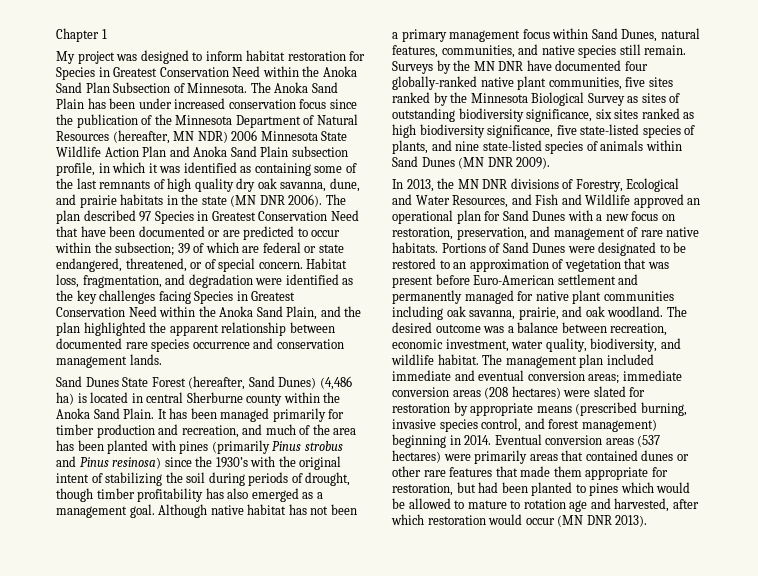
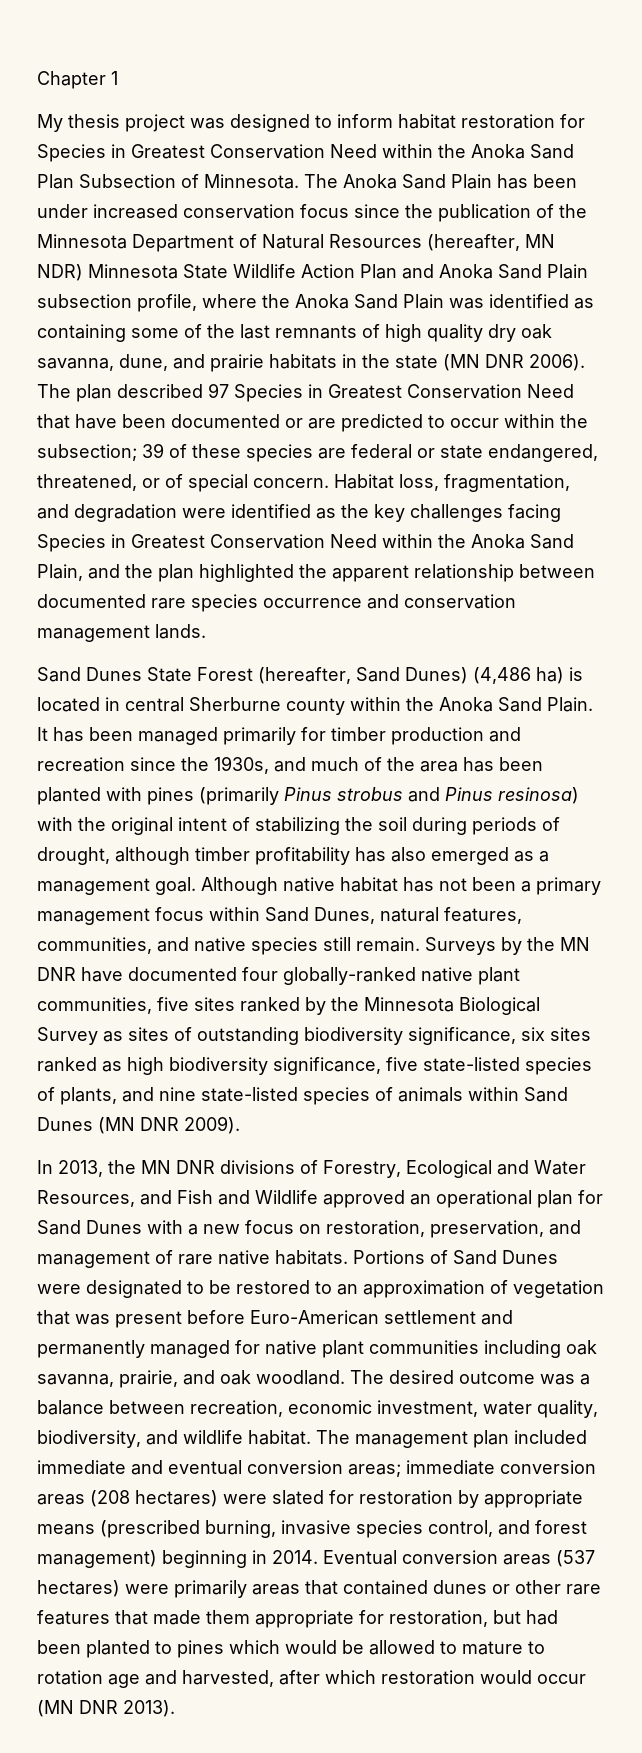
- My project was designed to inform habitat restoration for Species in Greatest Conservation Need within the Anoka Sand Plan Subsection of Minnesota.
+ My thesis project was designed to inform habitat restoration for Species in Greatest Conservation Need within the Anoka Sand Plan Subsection of Minnesota.
- The Anoka Sand Plain has been under increased conservation focus since the publication of the Minnesota Department of Natural Resources (hereafter, MN NDR) 2006 Minnesota State Wildlife Action Plan and Anoka Sand Plain subsection profile, in which it was identified as containing some of the last remnants of high quality dry oak savanna, dune, and prairie habitats in the state (MN DNR 2006).
+ The Anoka Sand Plain has been under increased conservation focus since the publication of the Minnesota Department of Natural Resources (hereafter, MN NDR) Minnesota State Wildlife Action Plan and Anoka Sand Plain subsection profile, where the Anoka Sand Plain was identified as containing some of the last remnants of high quality dry oak savanna, dune, and prairie habitats in the state (MN DNR 2006).
- The plan described 97 Species in Greatest Conservation Need that have been documented or are predicted to occur within the subsection; 39 of which are federal or state endangered, threatened, or of special concern.
+ The plan described 97 Species in Greatest Conservation Need that have been documented or are predicted to occur within the subsection; 39 of these species are federal or state endangered, threatened, or of special concern.
- It has been managed primarily for timber production and recreation, and much of the area has been planted with pines (primarily Pinus strobus and Pinus resinosa) since the 1930’s with the original intent of stabilizing the soil during periods of drought, though timber profitability has also emerged as a management goal.
+ It has been managed primarily for timber production and recreation since the 1930s, and much of the area has been planted with pines (primarily Pinus strobus and Pinus resinosa) with the original intent of stabilizing the soil during periods of drought, although timber profitability has also emerged as a management goal.

